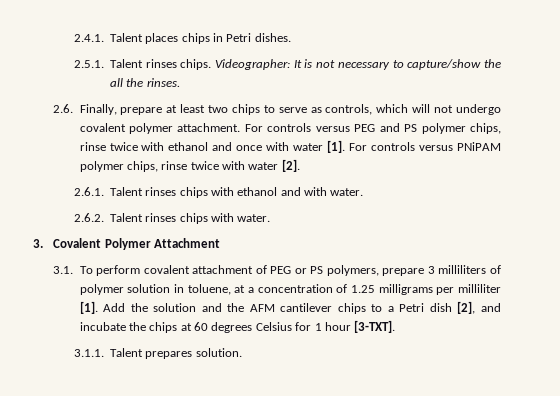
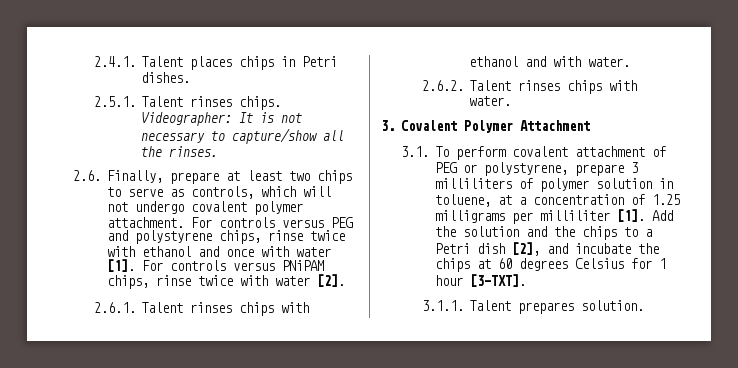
- Videographer: It is not necessary to capture/show the all the rinses.
+ Videographer: It is not necessary to capture/show all the rinses.
- For controls versus PEG and PS polymer chips, rinse twice with ethanol and once with water [1].
+ For controls versus PEG and polystyrene chips, rinse twice with ethanol and once with water [1].
- For controls versus PNiPAM polymer chips, rinse twice with water [2].
+ For controls versus PNiPAM chips, rinse twice with water [2].
- 3.1. To perform covalent attachment of PEG or PS polymers, prepare 3 milliliters of polymer solution in toluene, at a concentration of 1.25 milligrams per milliliter [1].
+ 3.1. To perform covalent attachment of PEG or polystyrene, prepare 3 milliliters of polymer solution in toluene, at a concentration of 1.25 milligrams per milliliter [1].
- Add the solution and the AFM cantilever chips to a Petri dish [2], and incubate the chips at 60 degrees Celsius for 1 hour [3-TXT].
+ Add the solution and the chips to a Petri dish [2], and incubate the chips at 60 degrees Celsius for 1 hour [3-TXT].

